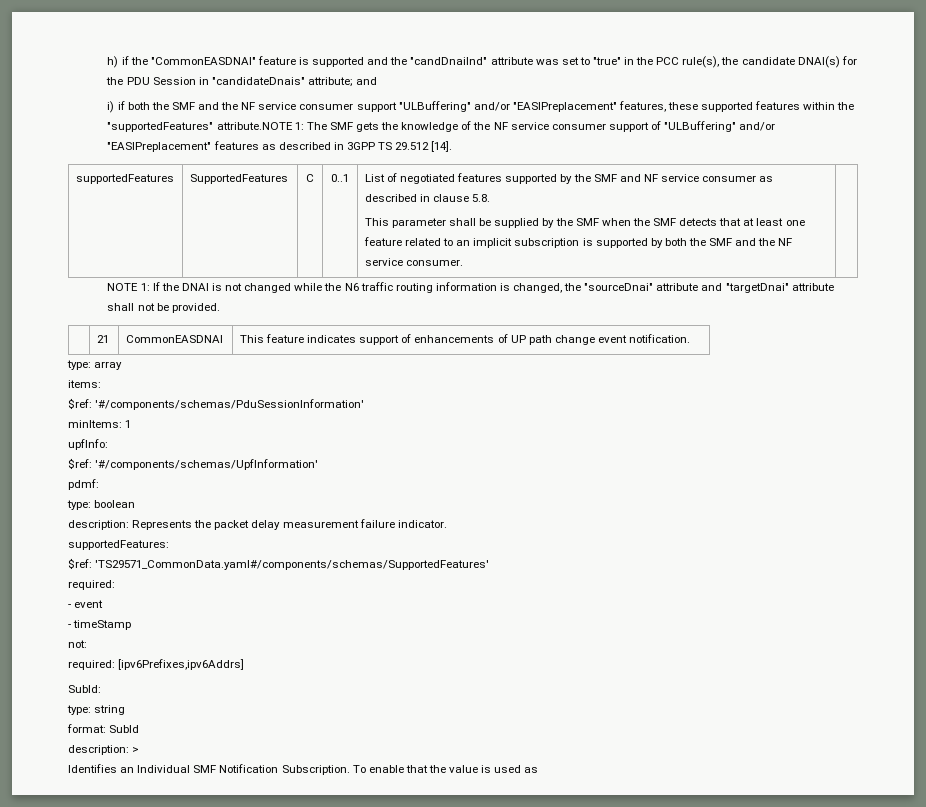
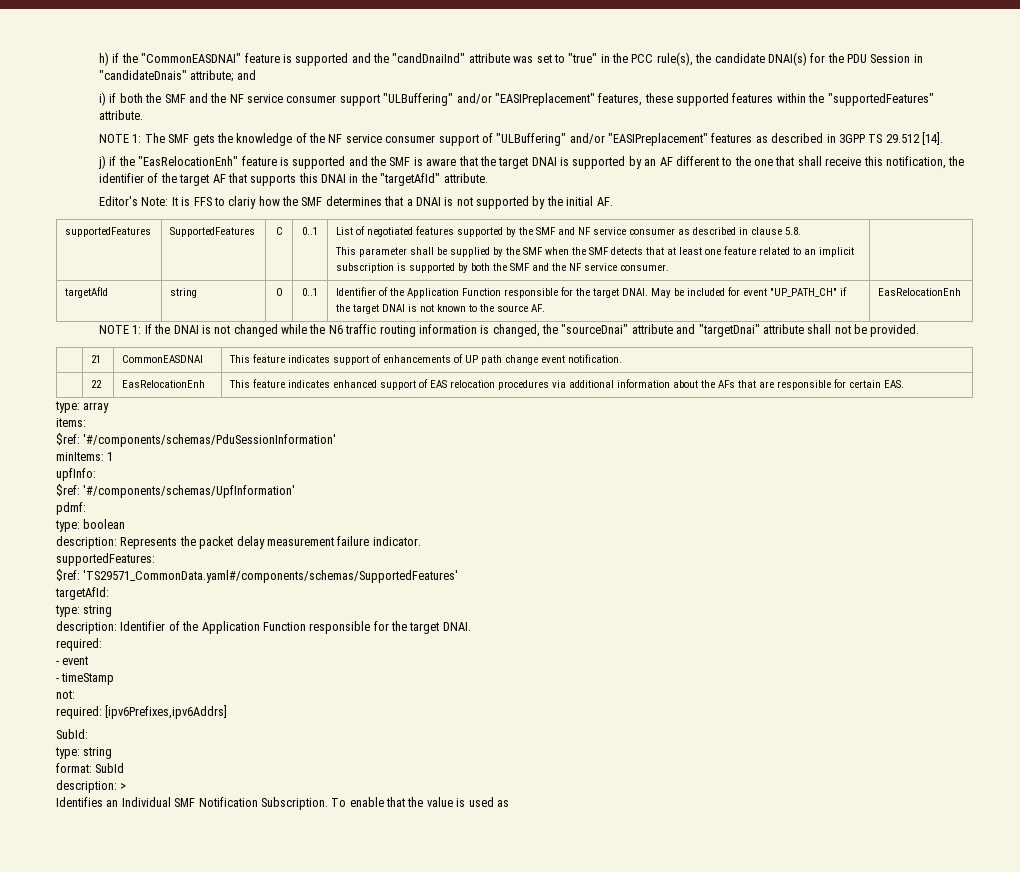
- i) if both the SMF and the NF service consumer support "ULBuffering" and/or "EASIPreplacement" features, these supported features within the "supportedFeatures" attribute.NOTE 1: The SMF gets the knowledge of the NF service consumer support of "ULBuffering" and/or "EASIPreplacement" features as described in 3GPP TS 29.512 [14].
+ i) if both the SMF and the NF service consumer support "ULBuffering" and/or "EASIPreplacement" features, these supported features within the "supportedFeatures" attribute.
+ NOTE 1: The SMF gets the knowledge of the NF service consumer support of "ULBuffering" and/or "EASIPreplacement" features as described in 3GPP TS 29.512 [14].
+ j) if the "EasRelocationEnh" feature is supported and the SMF is aware that the target DNAI is supported by an AF different to the one that shall receive this notification, the identifier of the target AF that supports this DNAI in the "targetAfId" attribute.
+ Editor's Note: It is FFS to clariy how the SMF determines that a DNAI is not supported by the initial AF.
+ targetAfId | string | O | 0..1 | Identifier of the Application Function responsible for the target DNAI. May be included for event "UP_PATH_CH" if the target DNAI is not known to the source AF. | EasRelocationEnh
+ | 22 | EasRelocationEnh | This feature indicates enhanced support of EAS relocation procedures via additional information about the AFs that are responsible for certain EAS.
+ targetAfId:
+ type: string
+ description: Identifier of the Application Function responsible for the target DNAI.

